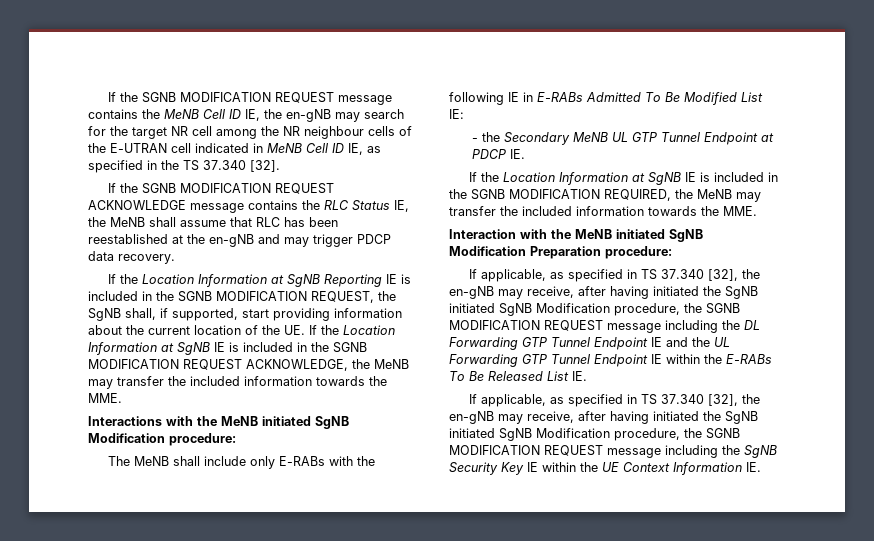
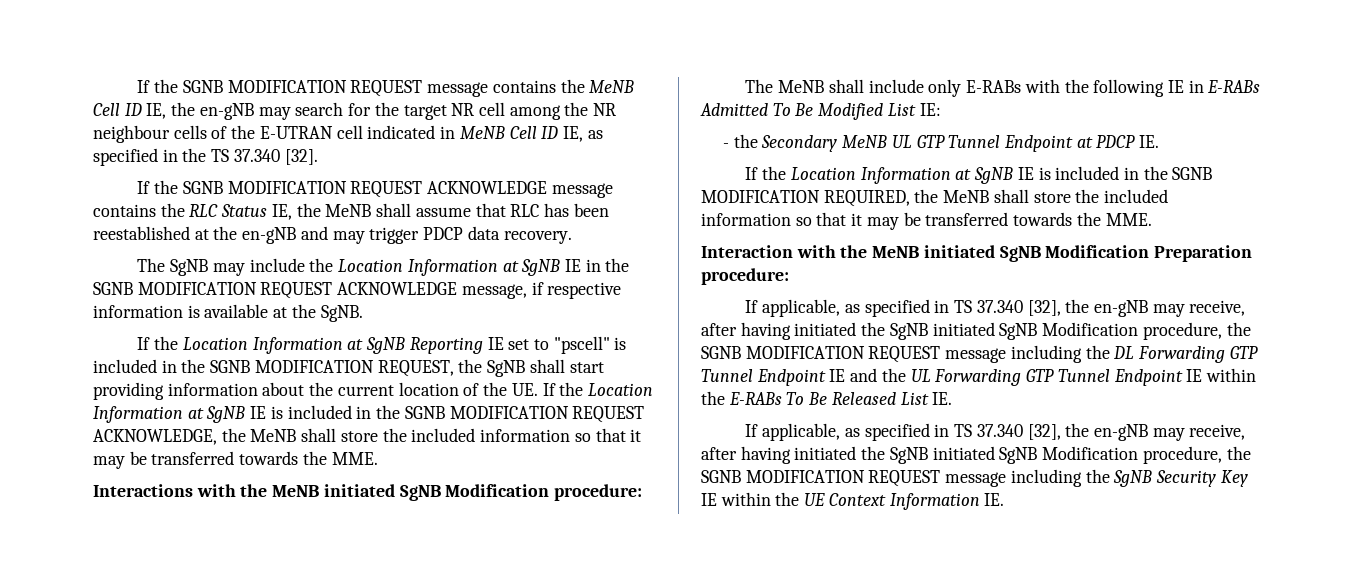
+ The SgNB may include the Location Information at SgNB IE in the SGNB MODIFICATION REQUEST ACKNOWLEDGE message, if respective information is available at the SgNB.
- If the Location Information at SgNB Reporting IE is included in the SGNB MODIFICATION REQUEST, the SgNB shall, if supported, start providing information about the current location of the UE. If the Location Information at SgNB IE is included in the SGNB MODIFICATION REQUEST ACKNOWLEDGE, the MeNB may transfer the included information towards the MME.
+ If the Location Information at SgNB Reporting IE set to "pscell" is included in the SGNB MODIFICATION REQUEST, the SgNB shall start providing information about the current location of the UE. If the Location Information at SgNB IE is included in the SGNB MODIFICATION REQUEST ACKNOWLEDGE, the MeNB shall store the included information so that it may be transferred towards the MME.
- If the Location Information at SgNB IE is included in the SGNB MODIFICATION REQUIRED, the MeNB may transfer the included information towards the MME.
+ If the Location Information at SgNB IE is included in the SGNB MODIFICATION REQUIRED, the MeNB shall store the included information so that it may be transferred towards the MME.

